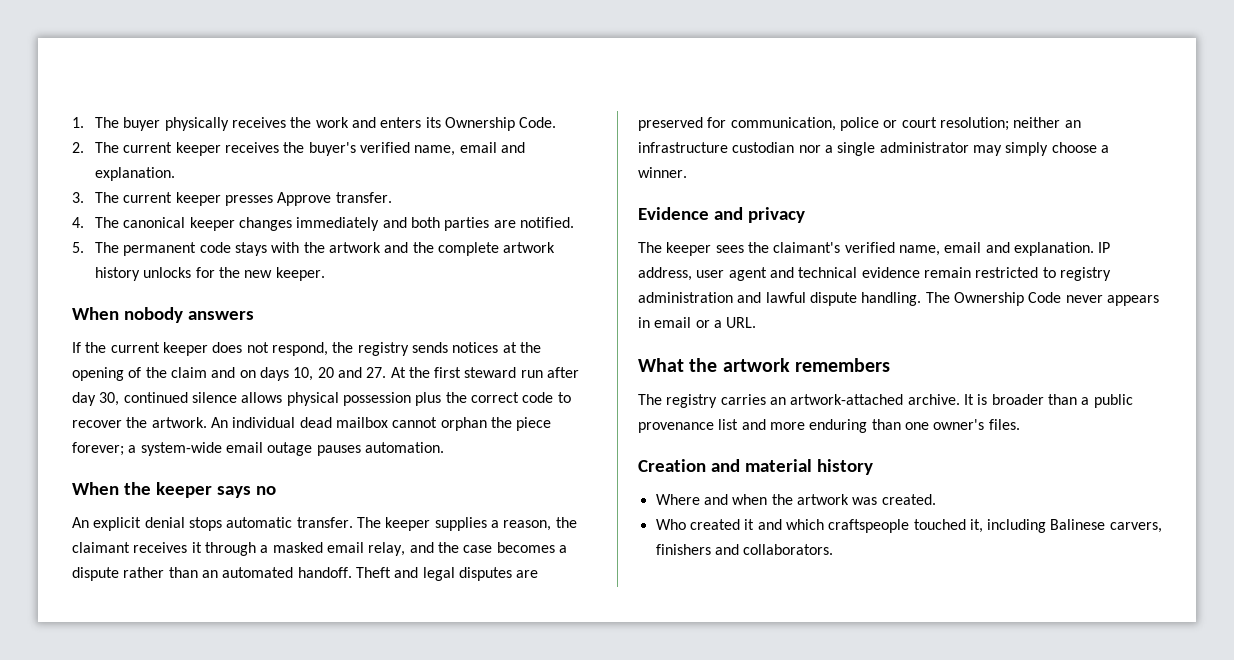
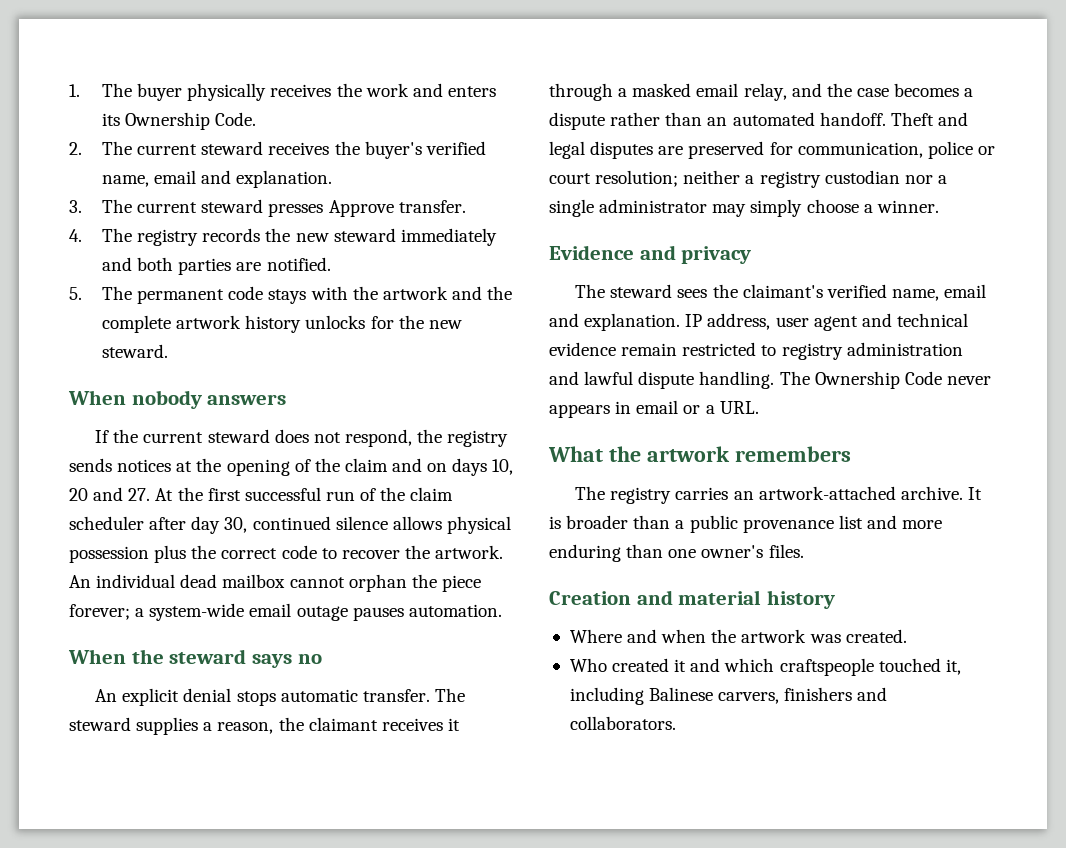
- 2. The current keeper receives the buyer's verified name, email and explanation.
+ 2. The current steward receives the buyer's verified name, email and explanation.
- 3. The current keeper presses Approve transfer.
+ 3. The current steward presses Approve transfer.
- 4. The canonical keeper changes immediately and both parties are notified.
+ 4. The registry records the new steward immediately and both parties are notified.
- 5. The permanent code stays with the artwork and the complete artwork history unlocks for the new keeper.
+ 5. The permanent code stays with the artwork and the complete artwork history unlocks for the new steward.
- If the current keeper does not respond, the registry sends notices at the opening of the claim and on days 10, 20 and 27. At the first steward run after day 30, continued silence allows physical possession plus the correct code to recover the artwork.
+ If the current steward does not respond, the registry sends notices at the opening of the claim and on days 10, 20 and 27. At the first successful run of the claim scheduler after day 30, continued silence allows physical possession plus the correct code to recover the artwork.
- When the keeper says no
+ When the steward says no
- The keeper supplies a reason, the claimant receives it through a masked email relay, and the case becomes a dispute rather than an automated handoff.
+ The steward supplies a reason, the claimant receives it through a masked email relay, and the case becomes a dispute rather than an automated handoff.
- Theft and legal disputes are preserved for communication, police or court resolution; neither an infrastructure custodian nor a single administrator may simply choose a winner.
+ Theft and legal disputes are preserved for communication, police or court resolution; neither a registry custodian nor a single administrator may simply choose a winner.
- The keeper sees the claimant's verified name, email and explanation.
+ The steward sees the claimant's verified name, email and explanation.

